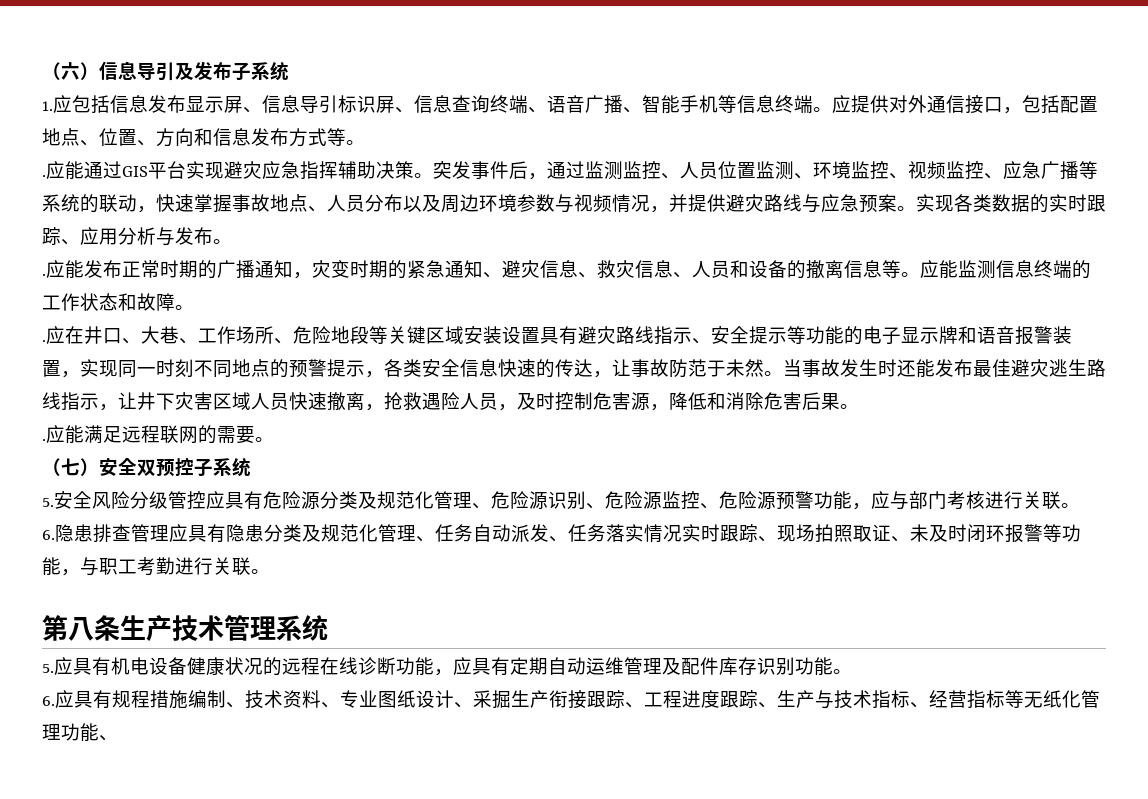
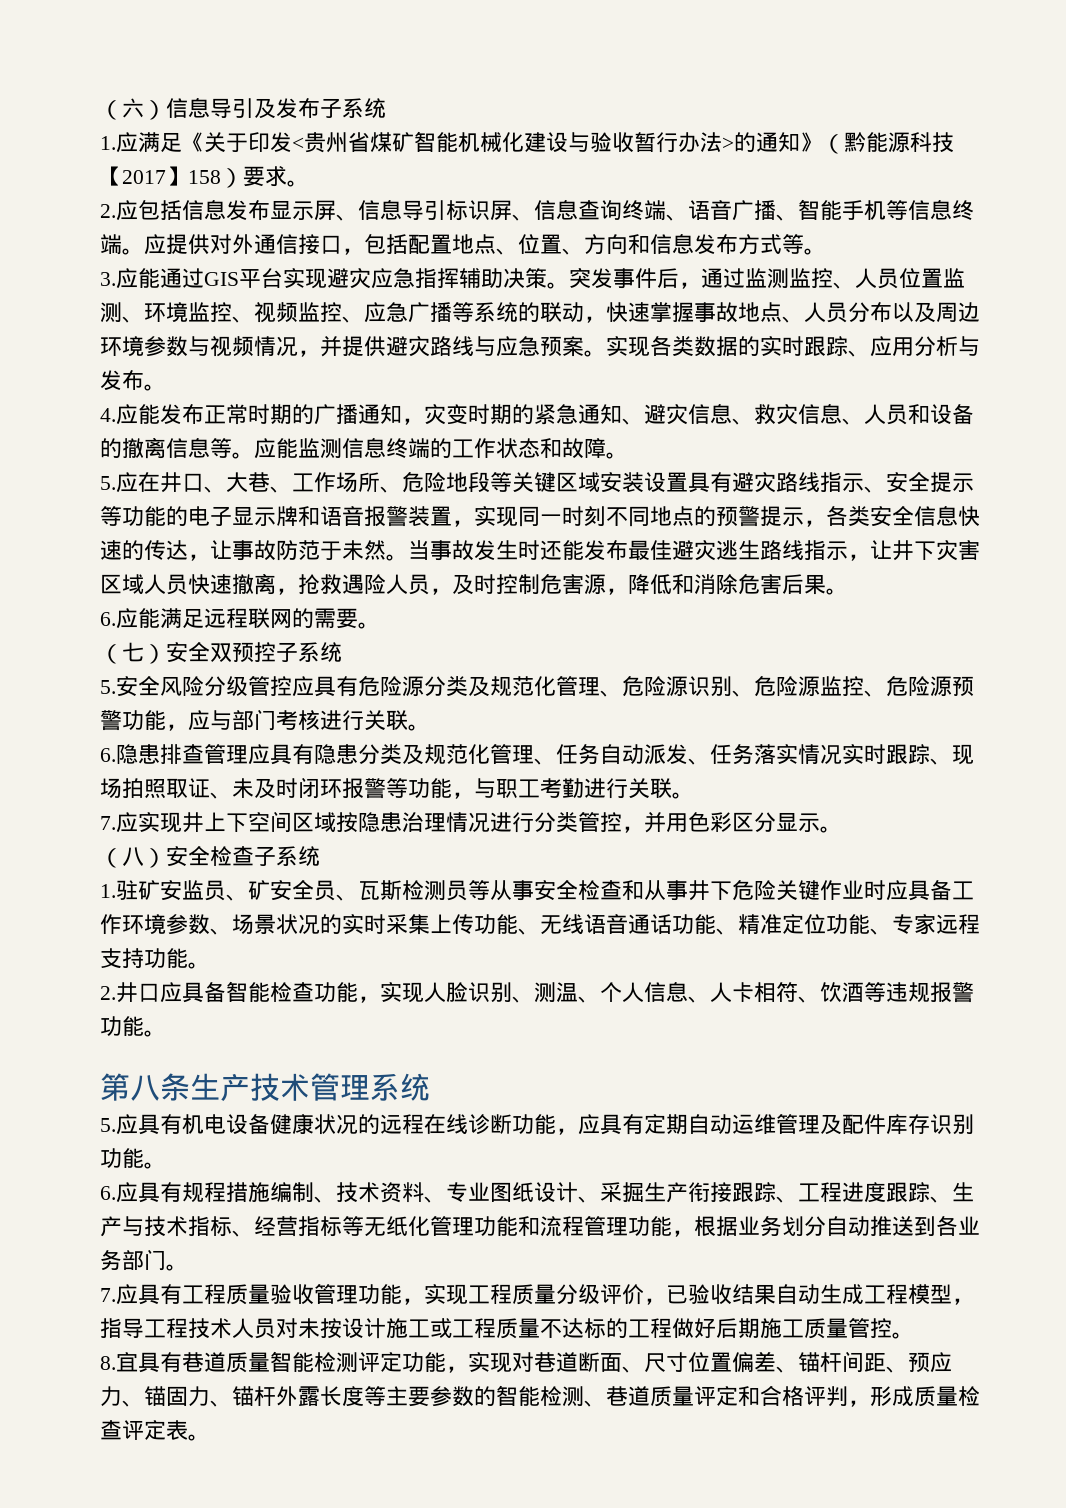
- 1.应包括信息发布显示屏、信息导引标识屏、信息查询终端、语音广播、智能手机等信息终端。
+ 1.应满足《关于印发<贵州省煤矿智能机械化建设与验收暂行办法>的通知》（黔能源科技【2017】158）要求。
+ 2.应包括信息发布显示屏、信息导引标识屏、信息查询终端、语音广播、智能手机等信息终端。
- .应能通过GIS平台实现避灾应急指挥辅助决策。
+ 3.应能通过GIS平台实现避灾应急指挥辅助决策。
- .应能发布正常时期的广播通知，灾变时期的紧急通知、避灾信息、救灾信息、人员和设备的撤离信息等。
+ 4.应能发布正常时期的广播通知，灾变时期的紧急通知、避灾信息、救灾信息、人员和设备的撤离信息等。
- .应在井口、大巷、工作场所、危险地段等关键区域安装设置具有避灾路线指示、安全提示等功能的电子显示牌和语音报警装置，实现同一时刻不同地点的预警提示，各类安全信息快速的传达，让事故防范于未然。
+ 5.应在井口、大巷、工作场所、危险地段等关键区域安装设置具有避灾路线指示、安全提示等功能的电子显示牌和语音报警装置，实现同一时刻不同地点的预警提示，各类安全信息快速的传达，让事故防范于未然。
- .应能满足远程联网的需要。
+ 6.应能满足远程联网的需要。
+ 7.应实现井上下空间区域按隐患治理情况进行分类管控，并用色彩区分显示。
+ （八）安全检查子系统
+ 1.驻矿安监员、矿安全员、瓦斯检测员等从事安全检查和从事井下危险关键作业时应具备工作环境参数、场景状况的实时采集上传功能、无线语音通话功能、精准定位功能、专家远程支持功能。
+ 2.井口应具备智能检查功能，实现人脸识别、测温、个人信息、人卡相符、饮酒等违规报警功能。
- 6.应具有规程措施编制、技术资料、专业图纸设计、采掘生产衔接跟踪、工程进度跟踪、生产与技术指标、经营指标等无纸化管理功能、
+ 6.应具有规程措施编制、技术资料、专业图纸设计、采掘生产衔接跟踪、工程进度跟踪、生产与技术指标、经营指标等无纸化管理功能和流程管理功能，根据业务划分自动推送到各业务部门。
+ 7.应具有工程质量验收管理功能，实现工程质量分级评价，已验收结果自动生成工程模型，指导工程技术人员对未按设计施工或工程质量不达标的工程做好后期施工质量管控。
+ 8.宜具有巷道质量智能检测评定功能，实现对巷道断面、尺寸位置偏差、锚杆间距、预应力、锚固力、锚杆外露长度等主要参数的智能检测、巷道质量评定和合格评判，形成质量检查评定表。

